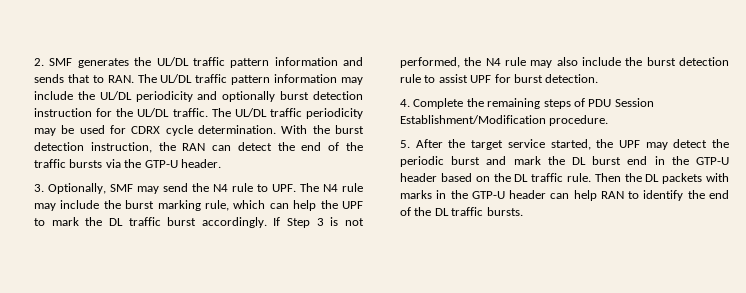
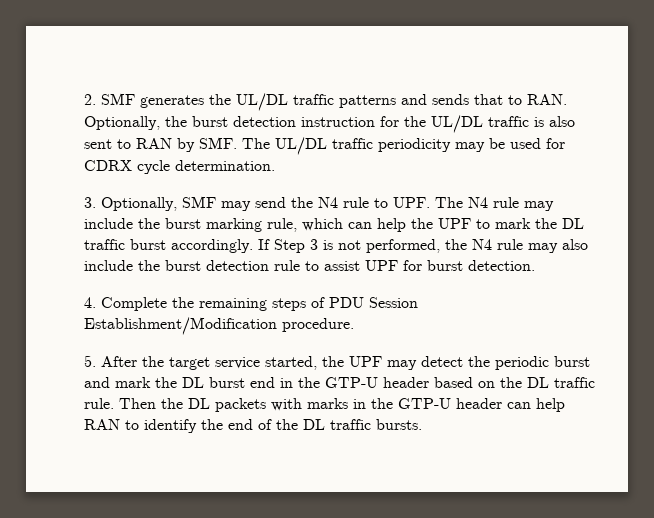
- 2. SMF generates the UL/DL traffic pattern information and sends that to RAN. The UL/DL traffic pattern information may include the UL/DL periodicity and optionally burst detection instruction for the UL/DL traffic. The UL/DL traffic periodicity may be used for CDRX cycle determination. With the burst detection instruction, the RAN can detect the end of the traffic bursts via the GTP-U header.
+ 2. SMF generates the UL/DL traffic patterns and sends that to RAN. Optionally, the burst detection instruction for the UL/DL traffic is also sent to RAN by SMF. The UL/DL traffic periodicity may be used for CDRX cycle determination.

